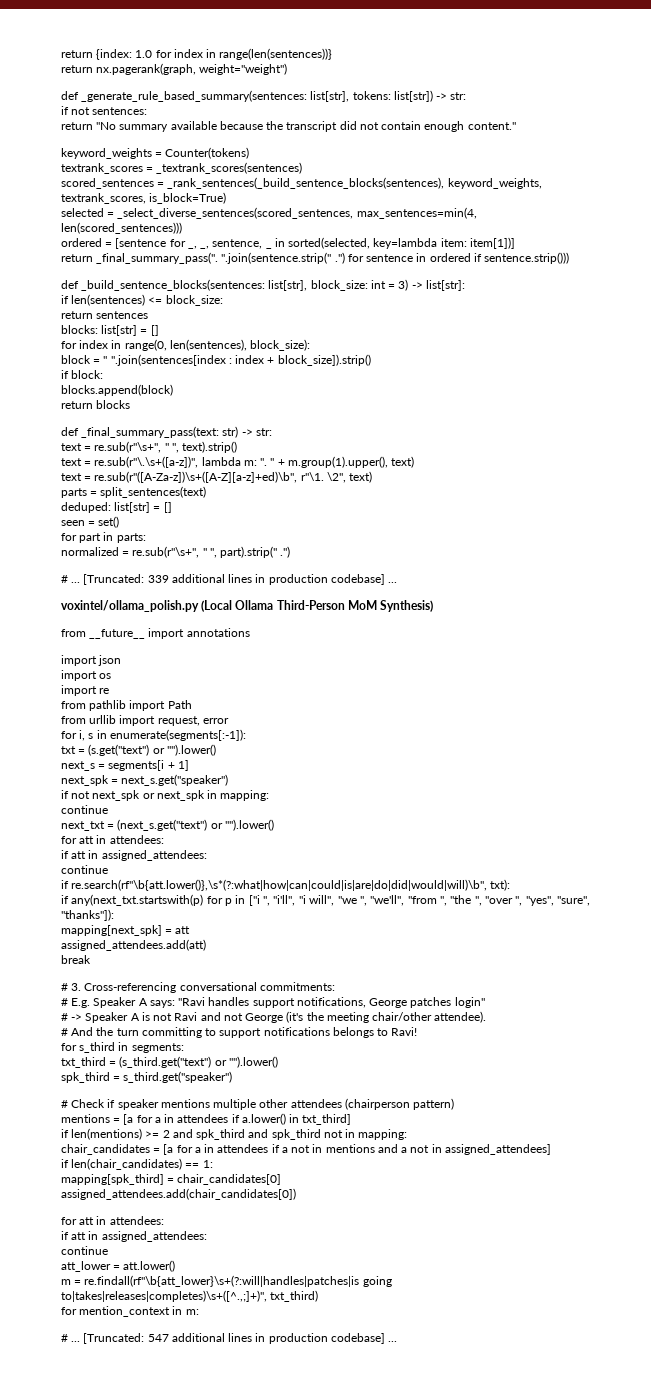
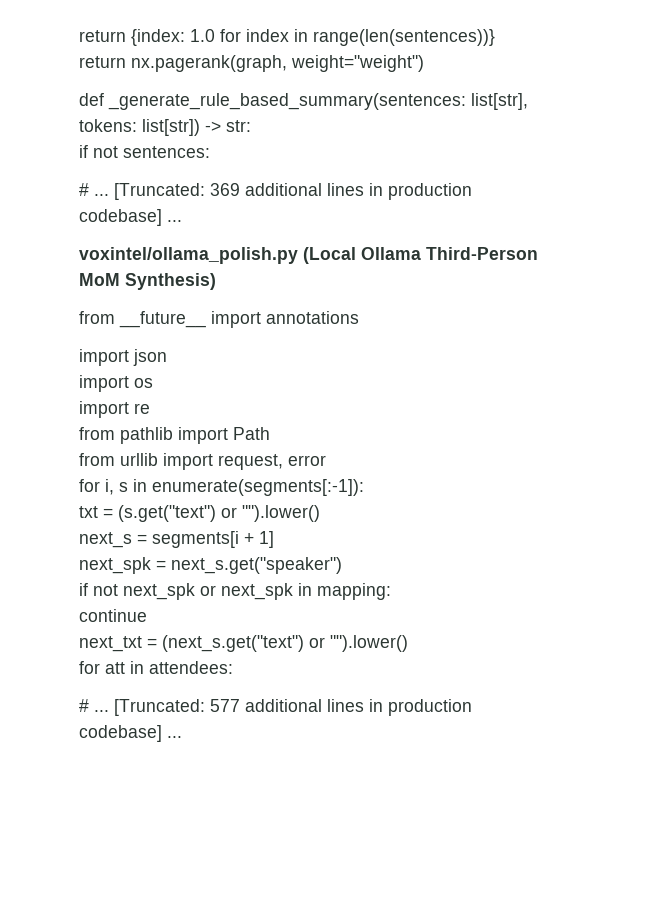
- return "No summary available because the transcript did not contain enough content."
- keyword_weights = Counter(tokens)
- textrank_scores = _textrank_scores(sentences)
- scored_sentences = _rank_sentences(_build_sentence_blocks(sentences), keyword_weights, textrank_scores, is_block=True)
- selected = _select_diverse_sentences(scored_sentences, max_sentences=min(4, len(scored_sentences)))
- ordered = [sentence for _, _, sentence, _ in sorted(selected, key=lambda item: item[1])]
- return _final_summary_pass(". ".join(sentence.strip(" .") for sentence in ordered if sentence.strip()))
- def _build_sentence_blocks(sentences: list[str], block_size: int = 3) -> list[str]:
- if len(sentences) <= block_size:
- return sentences
- blocks: list[str] = []
- for index in range(0, len(sentences), block_size):
- block = " ".join(sentences[index : index + block_size]).strip()
- if block:
- blocks.append(block)
- return blocks
- def _final_summary_pass(text: str) -> str:
- text = re.sub(r"\s+", " ", text).strip()
- text = re.sub(r"\.\s+([a-z])", lambda m: ". " + m.group(1).upper(), text)
- text = re.sub(r"([A-Za-z])\s+([A-Z][a-z]+ed)\b", r"\1. \2", text)
- parts = split_sentences(text)
- deduped: list[str] = []
- seen = set()
- for part in parts:
- normalized = re.sub(r"\s+", " ", part).strip(" .")
- # ... [Truncated: 339 additional lines in production codebase] ...
+ # ... [Truncated: 369 additional lines in production codebase] ...
  next_txt = (next_s.get("text") or "").lower()
  for att in attendees:
- if att in assigned_attendees:
- continue
- if re.search(rf"\b{att.lower()},\s*(?:what|how|can|could|is|are|do|did|would|will)\b", txt):
- if any(next_txt.startswith(p) for p in ["i ", "i'll", "i will", "we ", "we'll", "from ", "the ", "over ", "yes", "sure", "thanks"]):
- mapping[next_spk] = att
- assigned_attendees.add(att)
- break
- # 3. Cross-referencing conversational commitments:
- # E.g. Speaker A says: "Ravi handles support notifications, George patches login"
- # -> Speaker A is not Ravi and not George (it's the meeting chair/other attendee).
- # And the turn committing to support notifications belongs to Ravi!
- for s_third in segments:
- txt_third = (s_third.get("text") or "").lower()
- spk_third = s_third.get("speaker")
- # Check if speaker mentions multiple other attendees (chairperson pattern)
- mentions = [a for a in attendees if a.lower() in txt_third]
- if len(mentions) >= 2 and spk_third and spk_third not in mapping:
- chair_candidates = [a for a in attendees if a not in mentions and a not in assigned_attendees]
- if len(chair_candidates) == 1:
- mapping[spk_third] = chair_candidates[0]
- assigned_attendees.add(chair_candidates[0])
- for att in attendees:
- if att in assigned_attendees:
- continue
- att_lower = att.lower()
- m = re.findall(rf"\b{att_lower}\s+(?:will|handles|patches|is going to|takes|releases|completes)\s+([^.,;]+)", txt_third)
- for mention_context in m:
- # ... [Truncated: 547 additional lines in production codebase] ...
+ # ... [Truncated: 577 additional lines in production codebase] ...

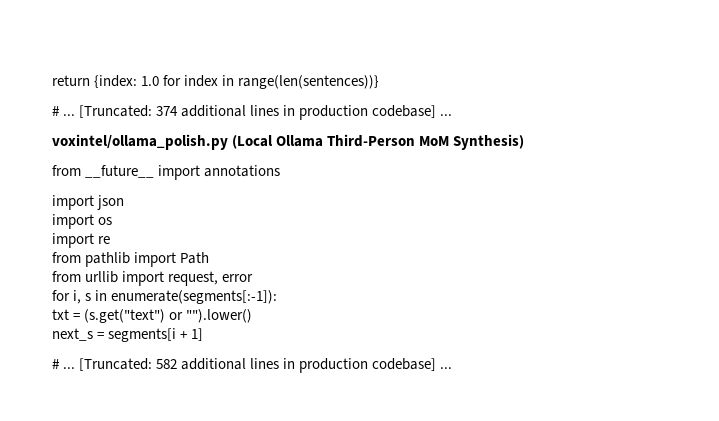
- return nx.pagerank(graph, weight="weight")
- def _generate_rule_based_summary(sentences: list[str], tokens: list[str]) -> str:
- if not sentences:
- # ... [Truncated: 369 additional lines in production codebase] ...
+ # ... [Truncated: 374 additional lines in production codebase] ...
- next_spk = next_s.get("speaker")
- if not next_spk or next_spk in mapping:
- continue
- next_txt = (next_s.get("text") or "").lower()
- for att in attendees:
- # ... [Truncated: 577 additional lines in production codebase] ...
+ # ... [Truncated: 582 additional lines in production codebase] ...

